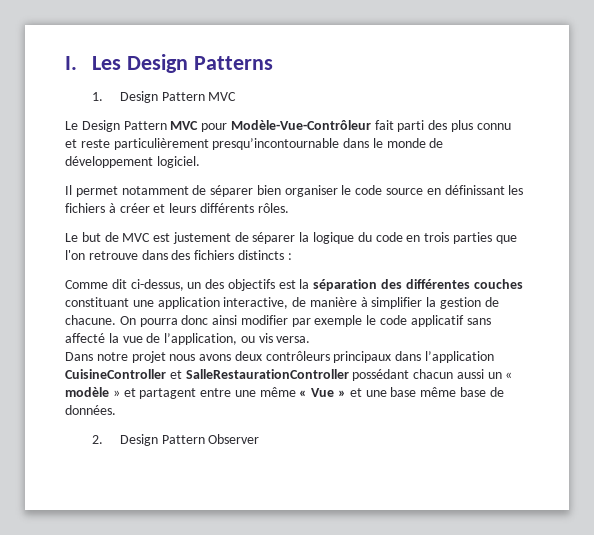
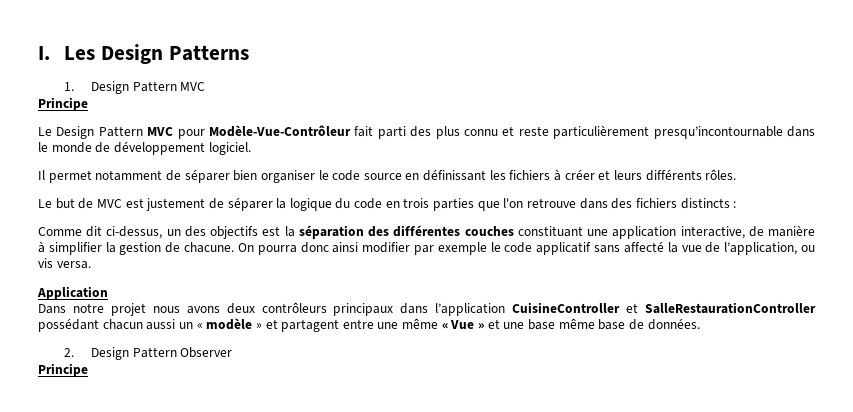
  1. Design Pattern MVC
+ Principe
+ Application
  2. Design Pattern Observer
+ Principe

